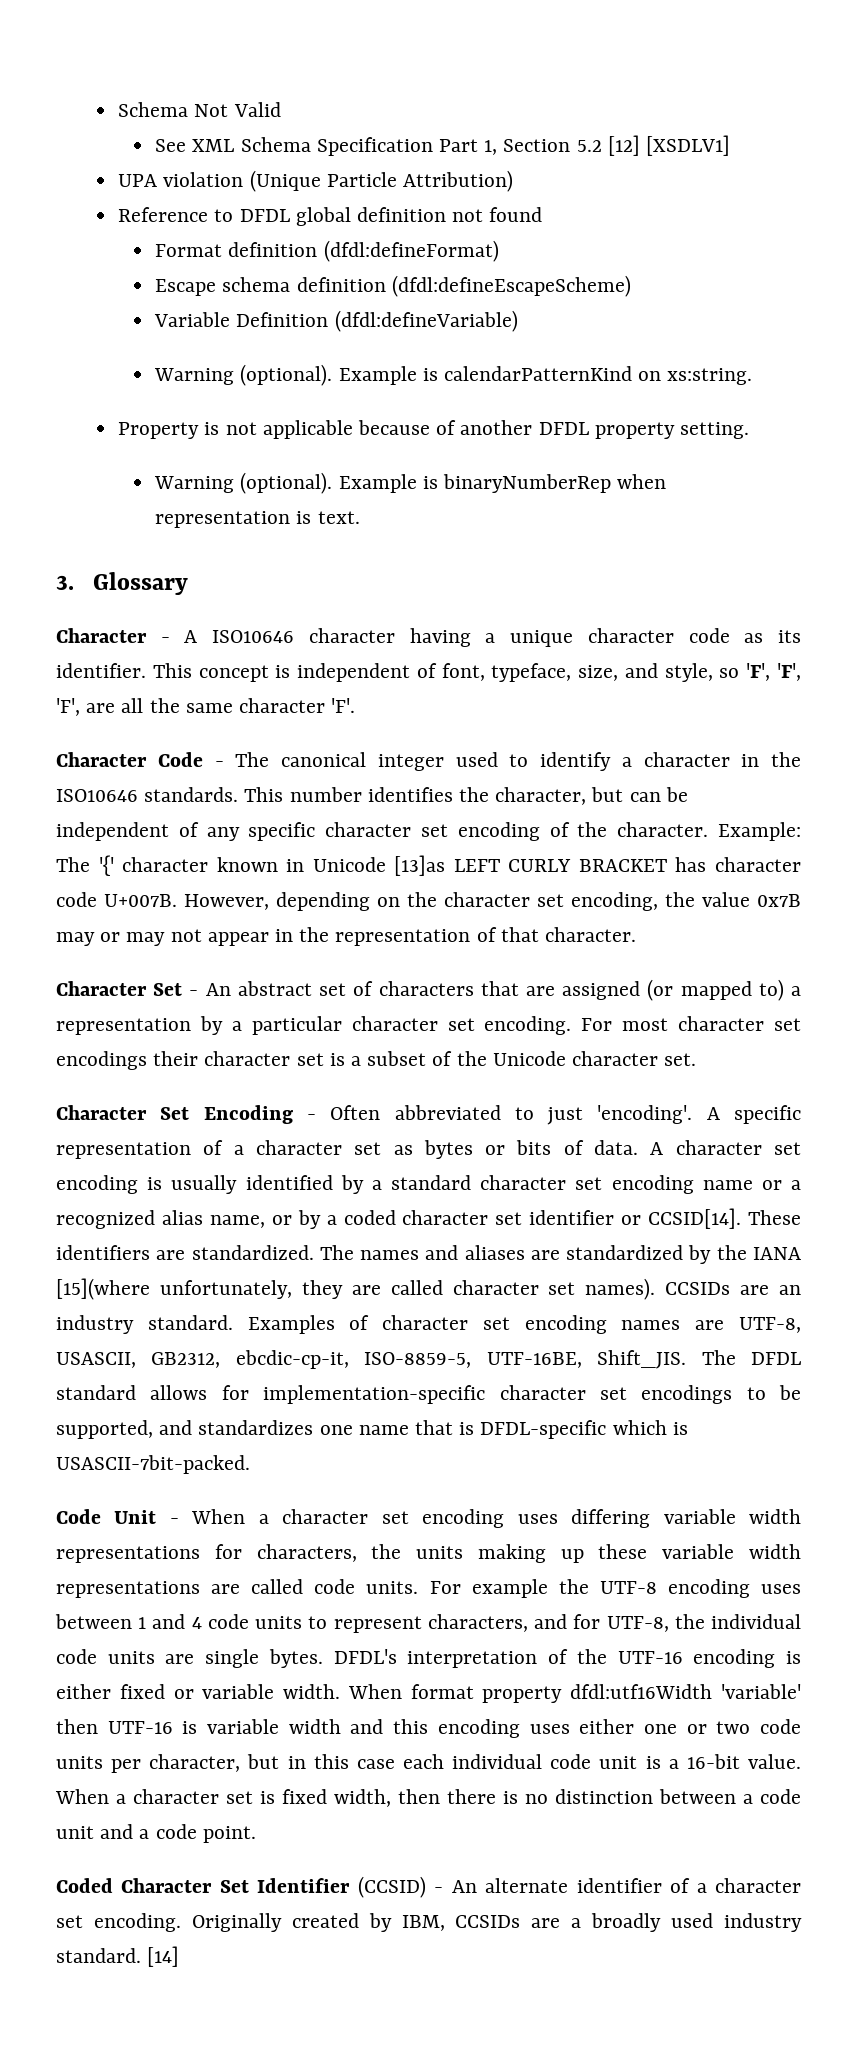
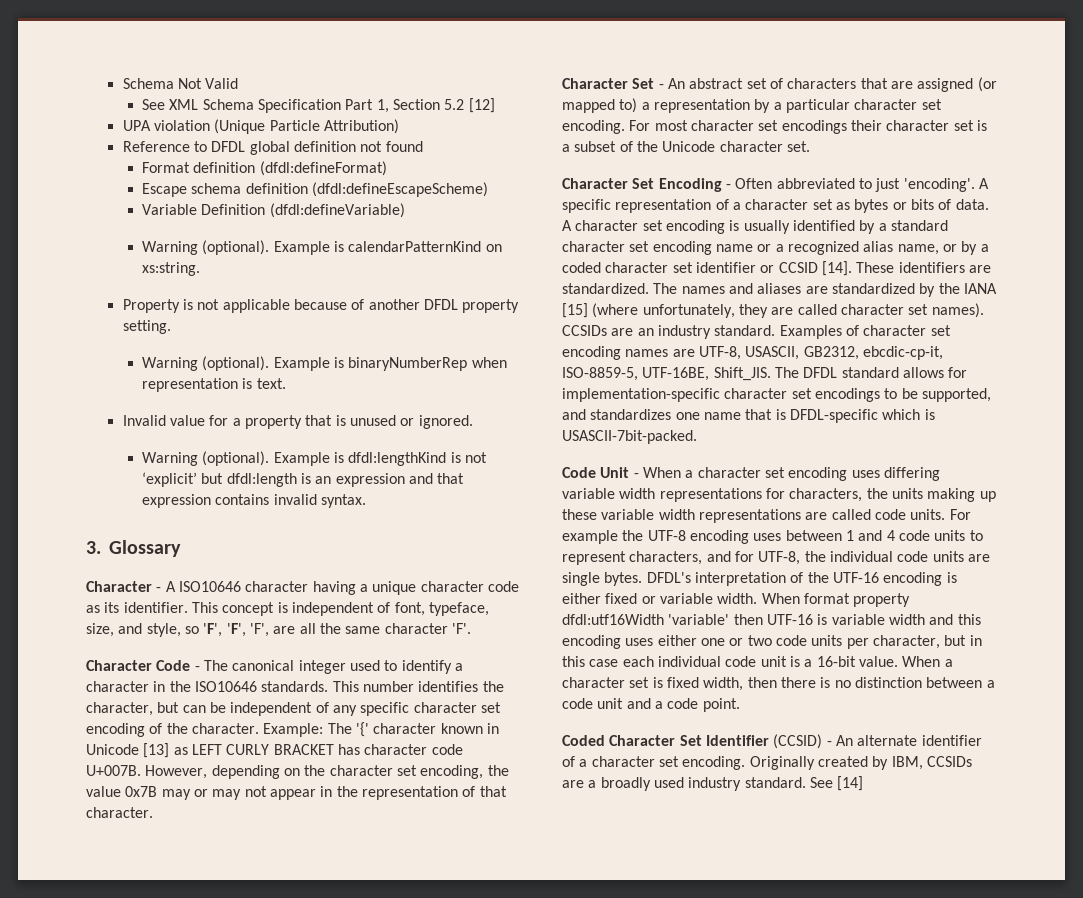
- See XML Schema Specification Part 1, Section 5.2 [12] [XSDLV1]
+ See XML Schema Specification Part 1, Section 5.2 [12]
+ Invalid value for a property that is unused or ignored.
+ Warning (optional). Example is dfdl:lengthKind is not ‘explicit’ but dfdl:length is an expression and that expression contains invalid syntax.
- Example: The '{' character known in Unicode [13]as LEFT CURLY BRACKET has character code U+007B.
+ Example: The '{' character known in Unicode [13] as LEFT CURLY BRACKET has character code U+007B.
- A character set encoding is usually identified by a standard character set encoding name or a recognized alias name, or by a coded character set identifier or CCSID[14].
+ A character set encoding is usually identified by a standard character set encoding name or a recognized alias name, or by a coded character set identifier or CCSID [14].
- The names and aliases are standardized by the IANA [15](where unfortunately, they are called character set names).
+ The names and aliases are standardized by the IANA [15] (where unfortunately, they are called character set names).
- [14]
+ See [14]

